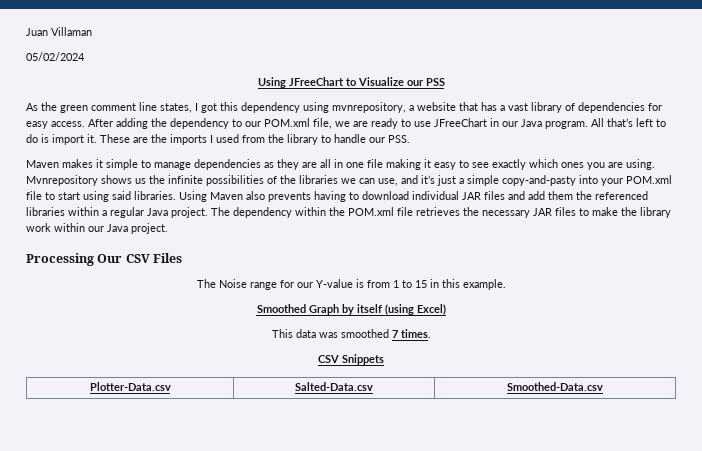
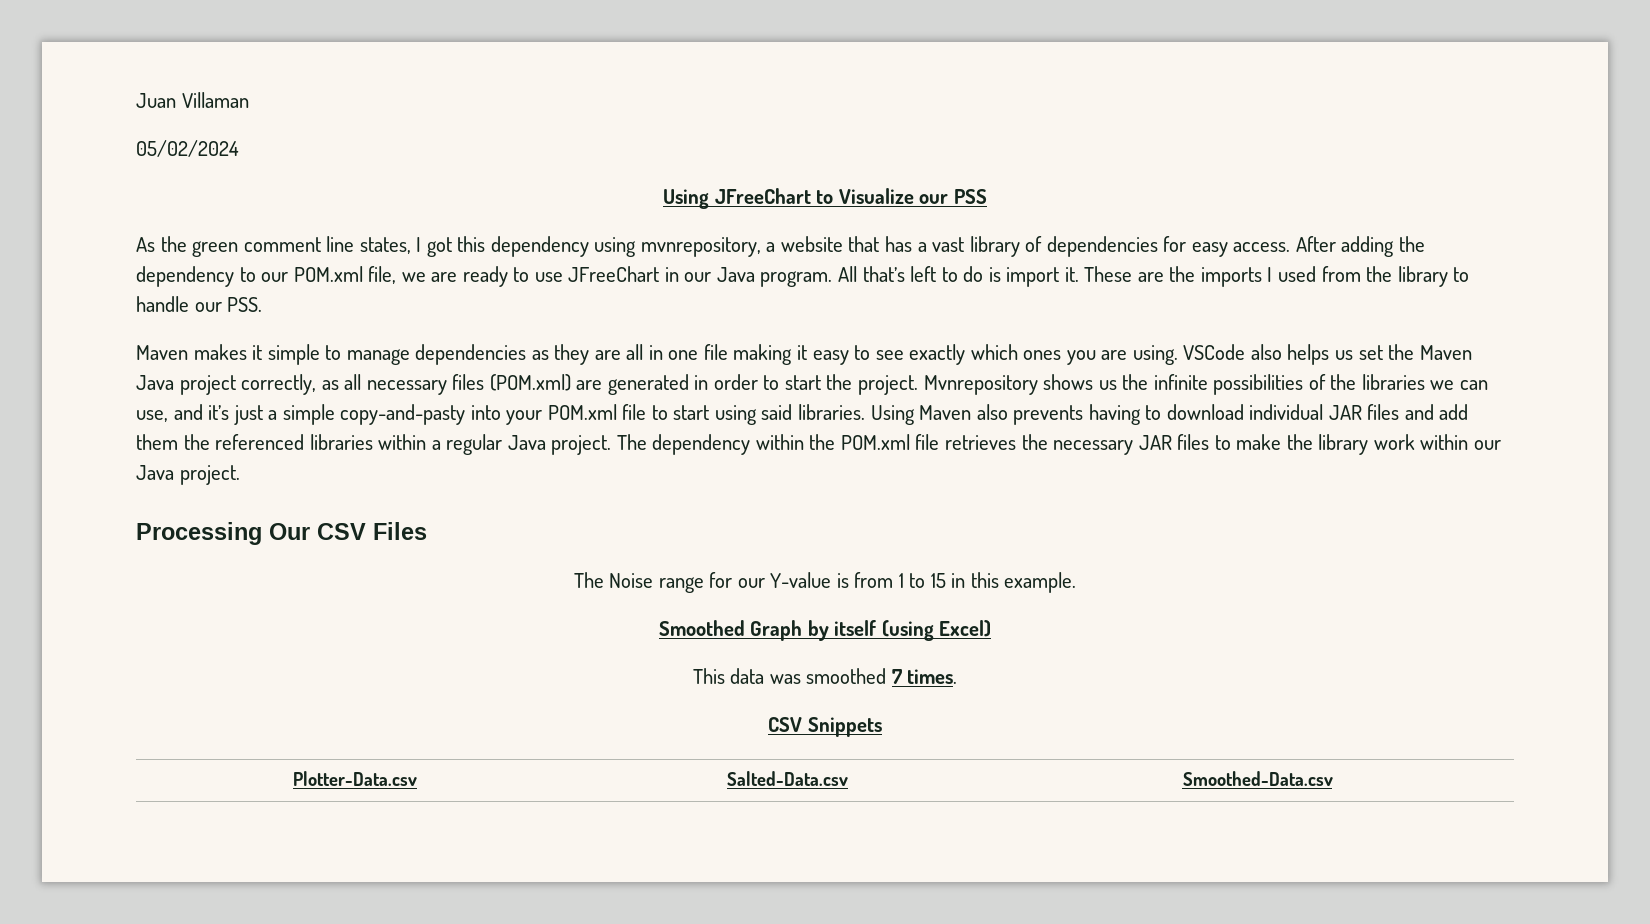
+ VSCode also helps us set the Maven Java project correctly, as all necessary files (POM.xml) are generated in order to start the project.

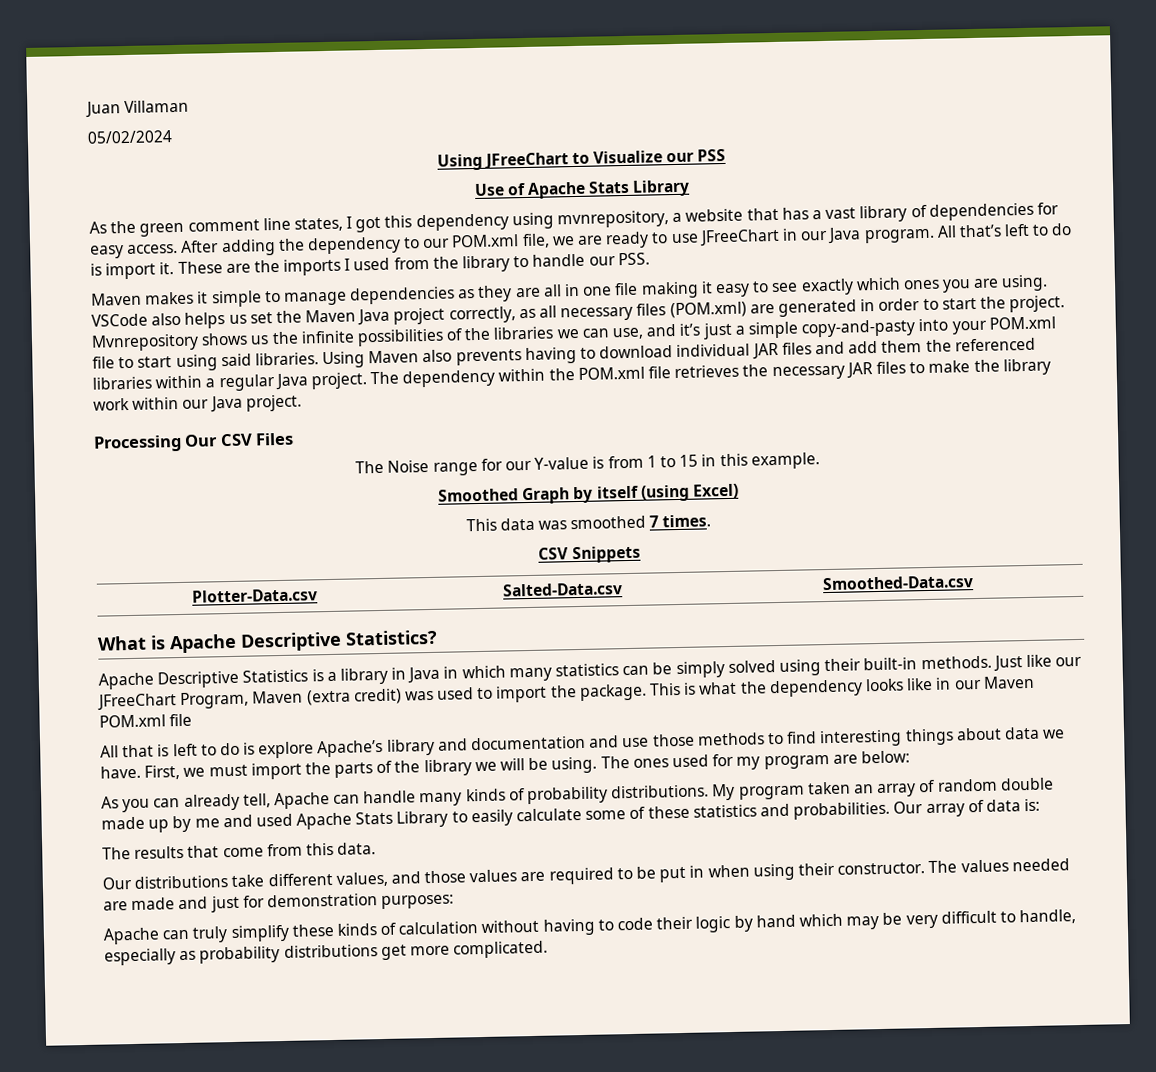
+ Use of Apache Stats Library
+ What is Apache Descriptive Statistics?
+ Apache Descriptive Statistics is a library in Java in which many statistics can be simply solved using their built-in methods. Just like our JFreeChart Program, Maven (extra credit) was used to import the package. This is what the dependency looks like in our Maven POM.xml file
+ All that is left to do is explore Apache’s library and documentation and use those methods to find interesting things about data we have. First, we must import the parts of the library we will be using. The ones used for my program are below:
+ As you can already tell, Apache can handle many kinds of probability distributions. My program taken an array of random double made up by me and used Apache Stats Library to easily calculate some of these statistics and probabilities. Our array of data is:
+ The results that come from this data.
+ Our distributions take different values, and those values are required to be put in when using their constructor. The values needed are made and just for demonstration purposes:
+ Apache can truly simplify these kinds of calculation without having to code their logic by hand which may be very difficult to handle, especially as probability distributions get more complicated.

